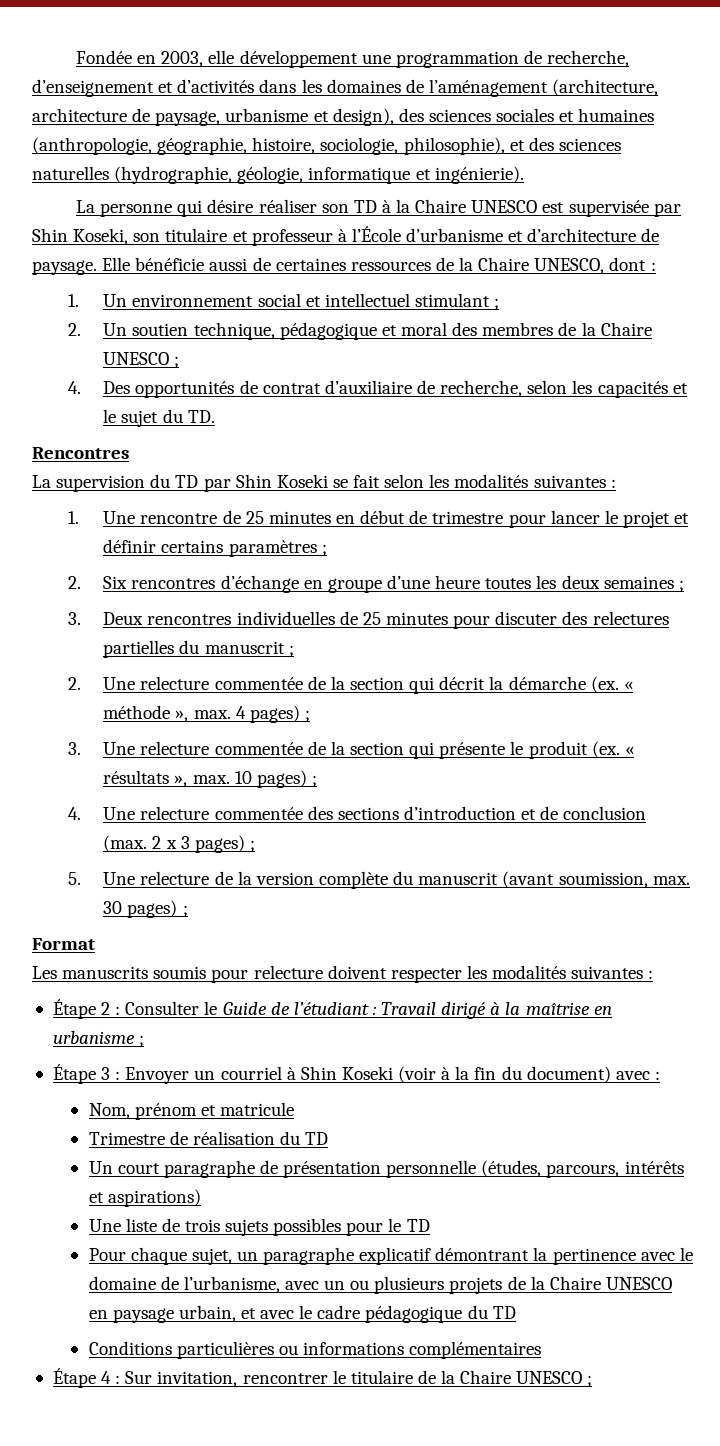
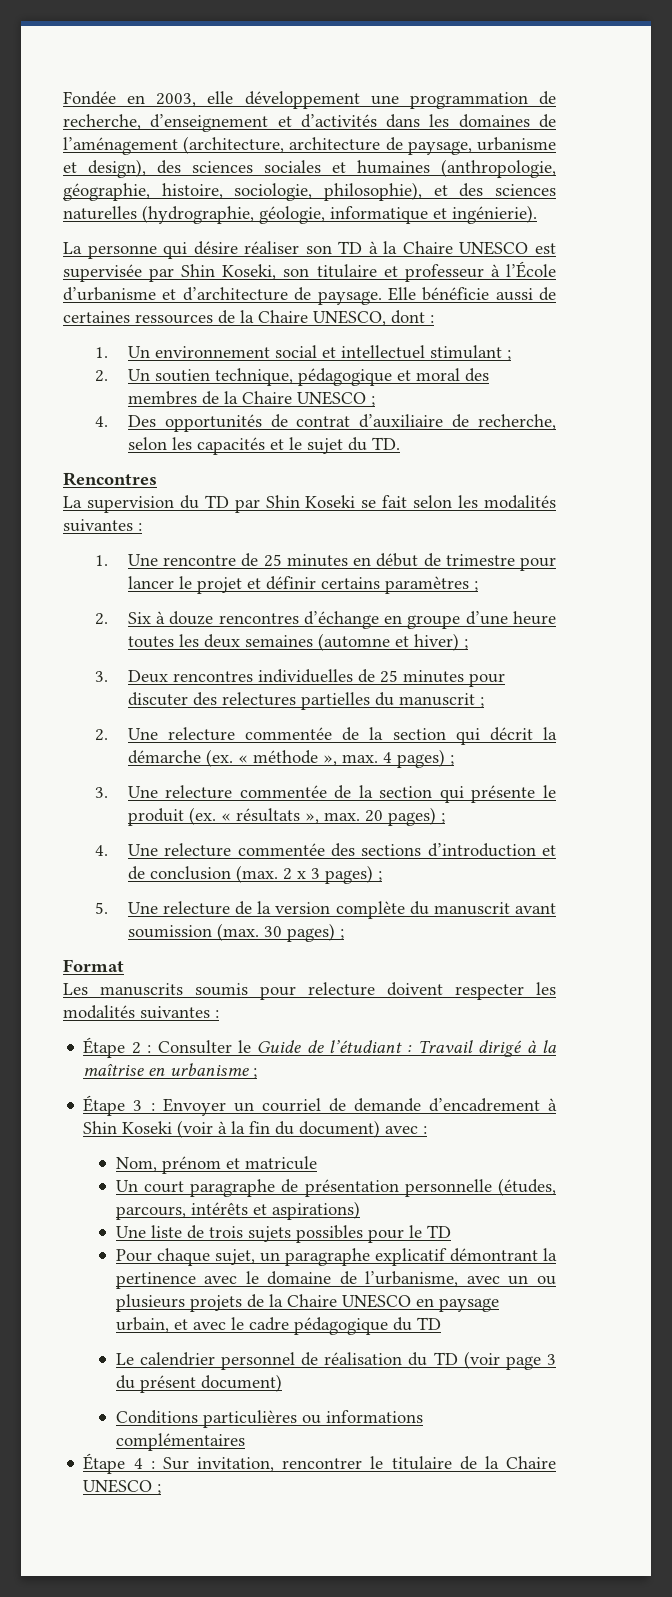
- 2. Six rencontres d’échange en groupe d’une heure toutes les deux semaines ;
+ 2. Six à douze rencontres d’échange en groupe d’une heure toutes les deux semaines (automne et hiver) ;
- « résultats », max. 10 pages) ;
+ « résultats », max. 20 pages) ;
- 5. Une relecture de la version complète du manuscrit (avant soumission, max. 30 pages) ;
+ 5. Une relecture de la version complète du manuscrit avant soumission (max. 30 pages) ;
- Étape 3 : Envoyer un courriel à Shin Koseki (voir à la fin du document) avec :
+ Étape 3 : Envoyer un courriel de demande d’encadrement à Shin Koseki (voir à la fin du document) avec :
- Trimestre de réalisation du TD
+ Le calendrier personnel de réalisation du TD (voir page 3 du présent document)

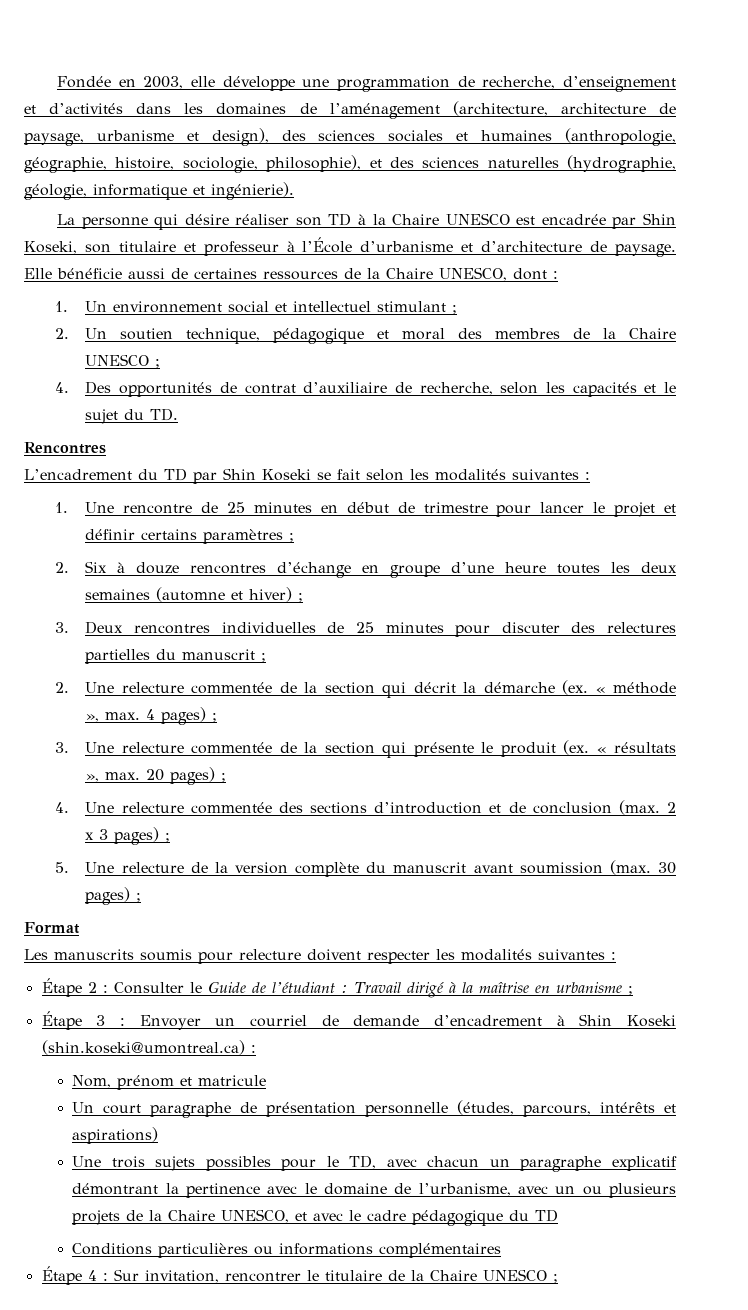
- Fondée en 2003, elle développement une programmation de recherche, d’enseignement et d’activités dans les domaines de l’aménagement (architecture, architecture de paysage, urbanisme et design), des sciences sociales et humaines (anthropologie, géographie, histoire, sociologie, philosophie), et des sciences naturelles (hydrographie, géologie, informatique et ingénierie).
+ Fondée en 2003, elle développe une programmation de recherche, d’enseignement et d’activités dans les domaines de l’aménagement (architecture, architecture de paysage, urbanisme et design), des sciences sociales et humaines (anthropologie, géographie, histoire, sociologie, philosophie), et des sciences naturelles (hydrographie, géologie, informatique et ingénierie).
- La personne qui désire réaliser son TD à la Chaire UNESCO est supervisée par Shin Koseki, son titulaire et professeur à l’École d’urbanisme et d’architecture de paysage.
+ La personne qui désire réaliser son TD à la Chaire UNESCO est encadrée par Shin Koseki, son titulaire et professeur à l’École d’urbanisme et d’architecture de paysage.
- La supervision du TD par Shin Koseki se fait selon les modalités suivantes :
+ L’encadrement du TD par Shin Koseki se fait selon les modalités suivantes :
- Étape 3 : Envoyer un courriel de demande d’encadrement à Shin Koseki (voir à la fin du document) avec :
+ Étape 3 : Envoyer un courriel de demande d’encadrement à Shin Koseki (shin.koseki@umontreal.ca) :
- Une liste de trois sujets possibles pour le TD
- Pour chaque sujet, un paragraphe explicatif démontrant la pertinence avec le domaine de l’urbanisme, avec un ou plusieurs projets de la Chaire UNESCO en paysage urbain, et avec le cadre pédagogique du TD
+ Une trois sujets possibles pour le TD, avec chacun un paragraphe explicatif démontrant la pertinence avec le domaine de l’urbanisme, avec un ou plusieurs projets de la Chaire UNESCO, et avec le cadre pédagogique du TD
- Le calendrier personnel de réalisation du TD (voir page 3 du présent document)

